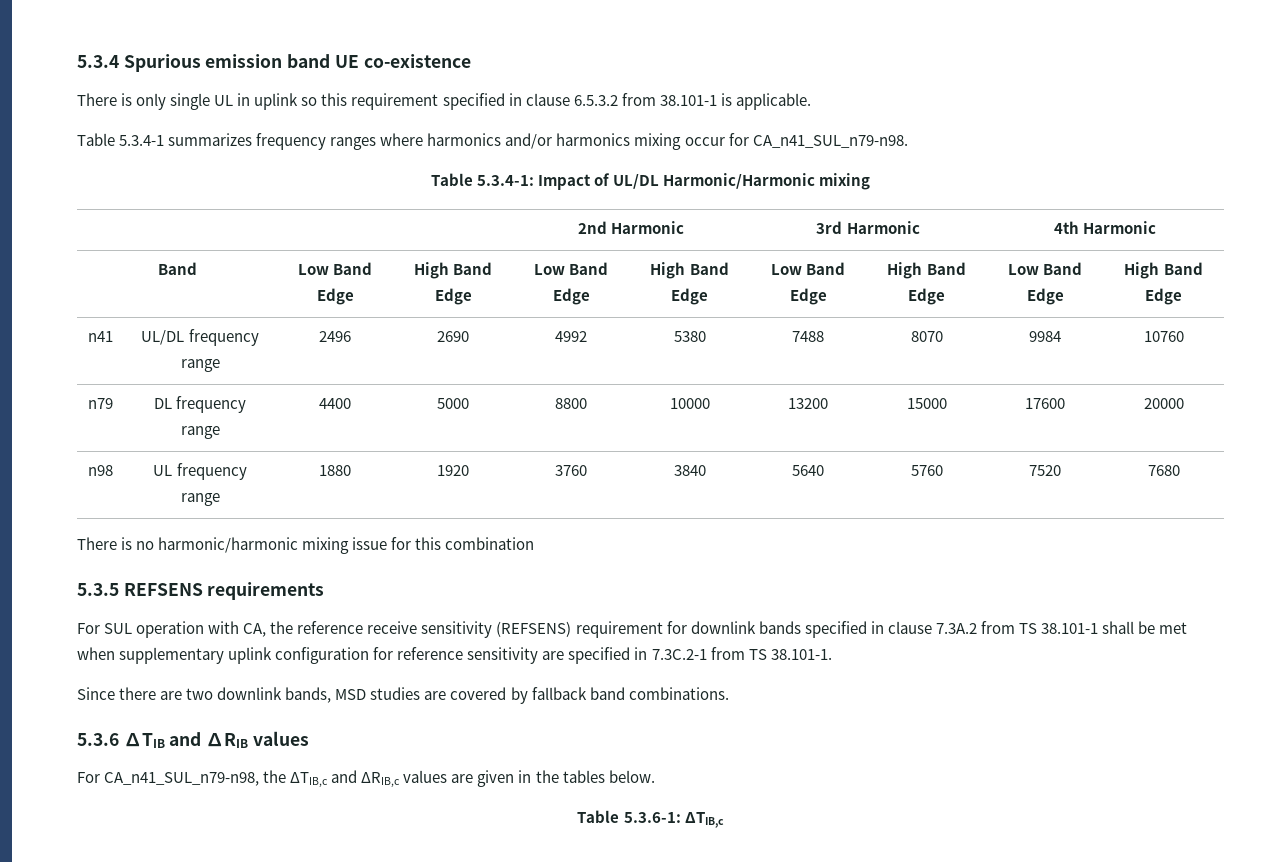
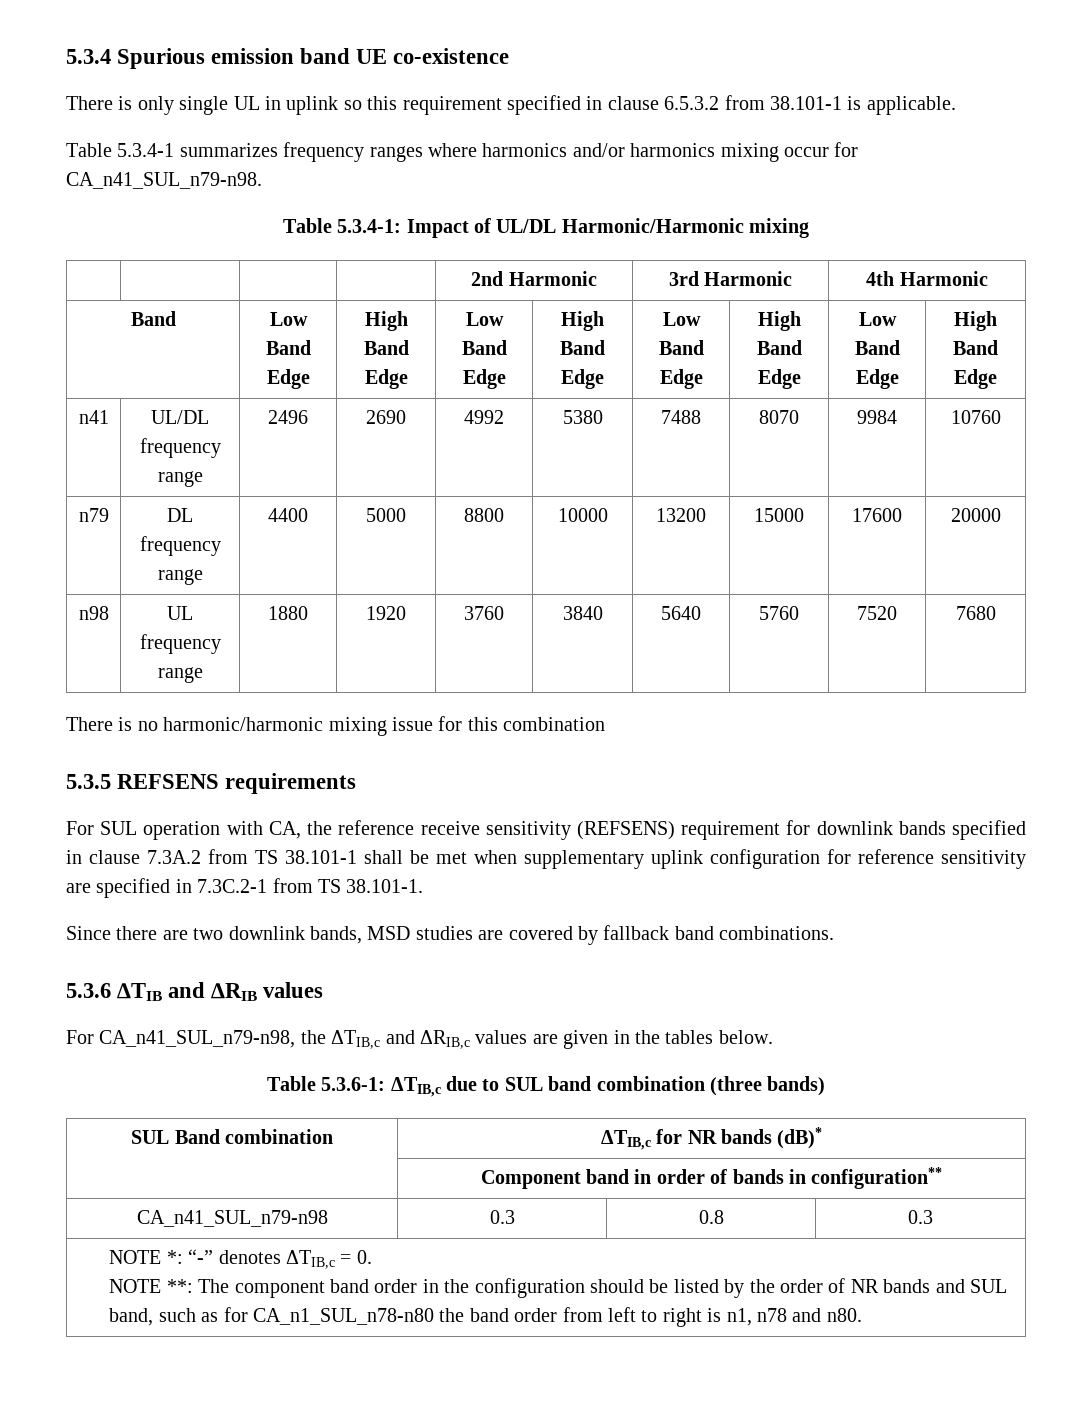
- Table 5.3.6-1: ΔTIB,c
+ Table 5.3.6-1: ΔTIB,c due to SUL band combination (three bands)
+ SUL Band combination | ΔTIB,c for NR bands (dB)*
+ | Component band in order of bands in configuration**
+ CA_n41_SUL_n79-n98 | 0.3 | 0.8 | 0.3
+ NOTE *: “-” denotes ΔTIB,c = 0.
+ NOTE **: The component band order in the configuration should be listed by the order of NR bands and SUL band, such as for CA_n1_SUL_n78-n80 the band order from left to right is n1, n78 and n80.

